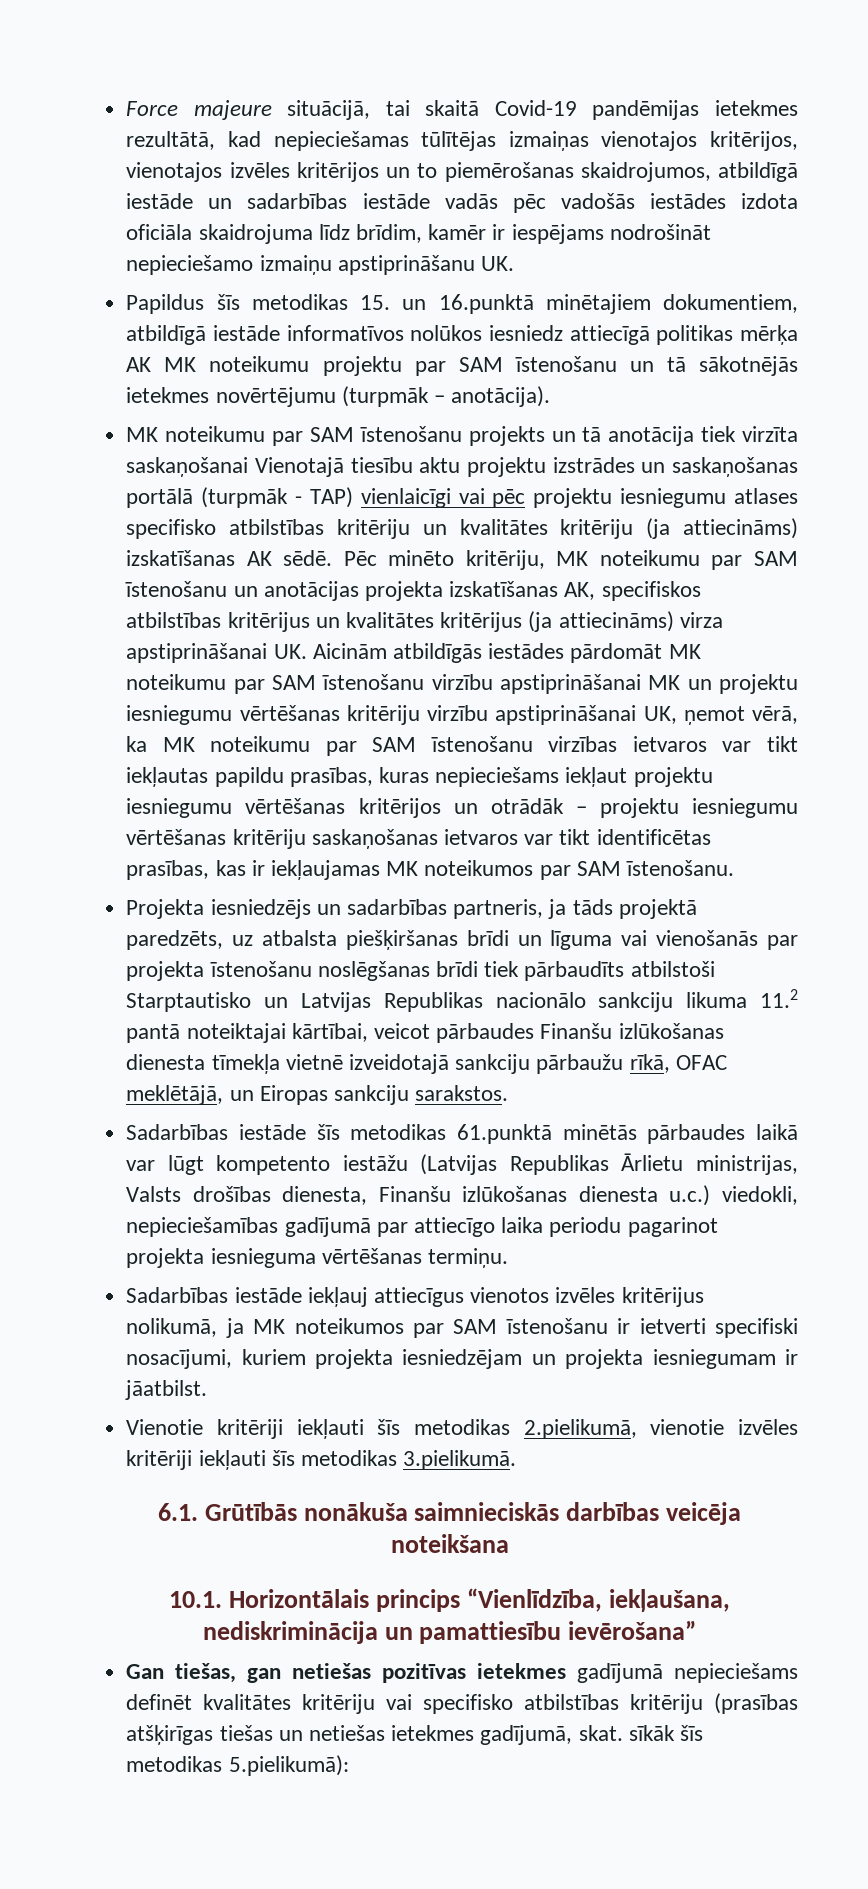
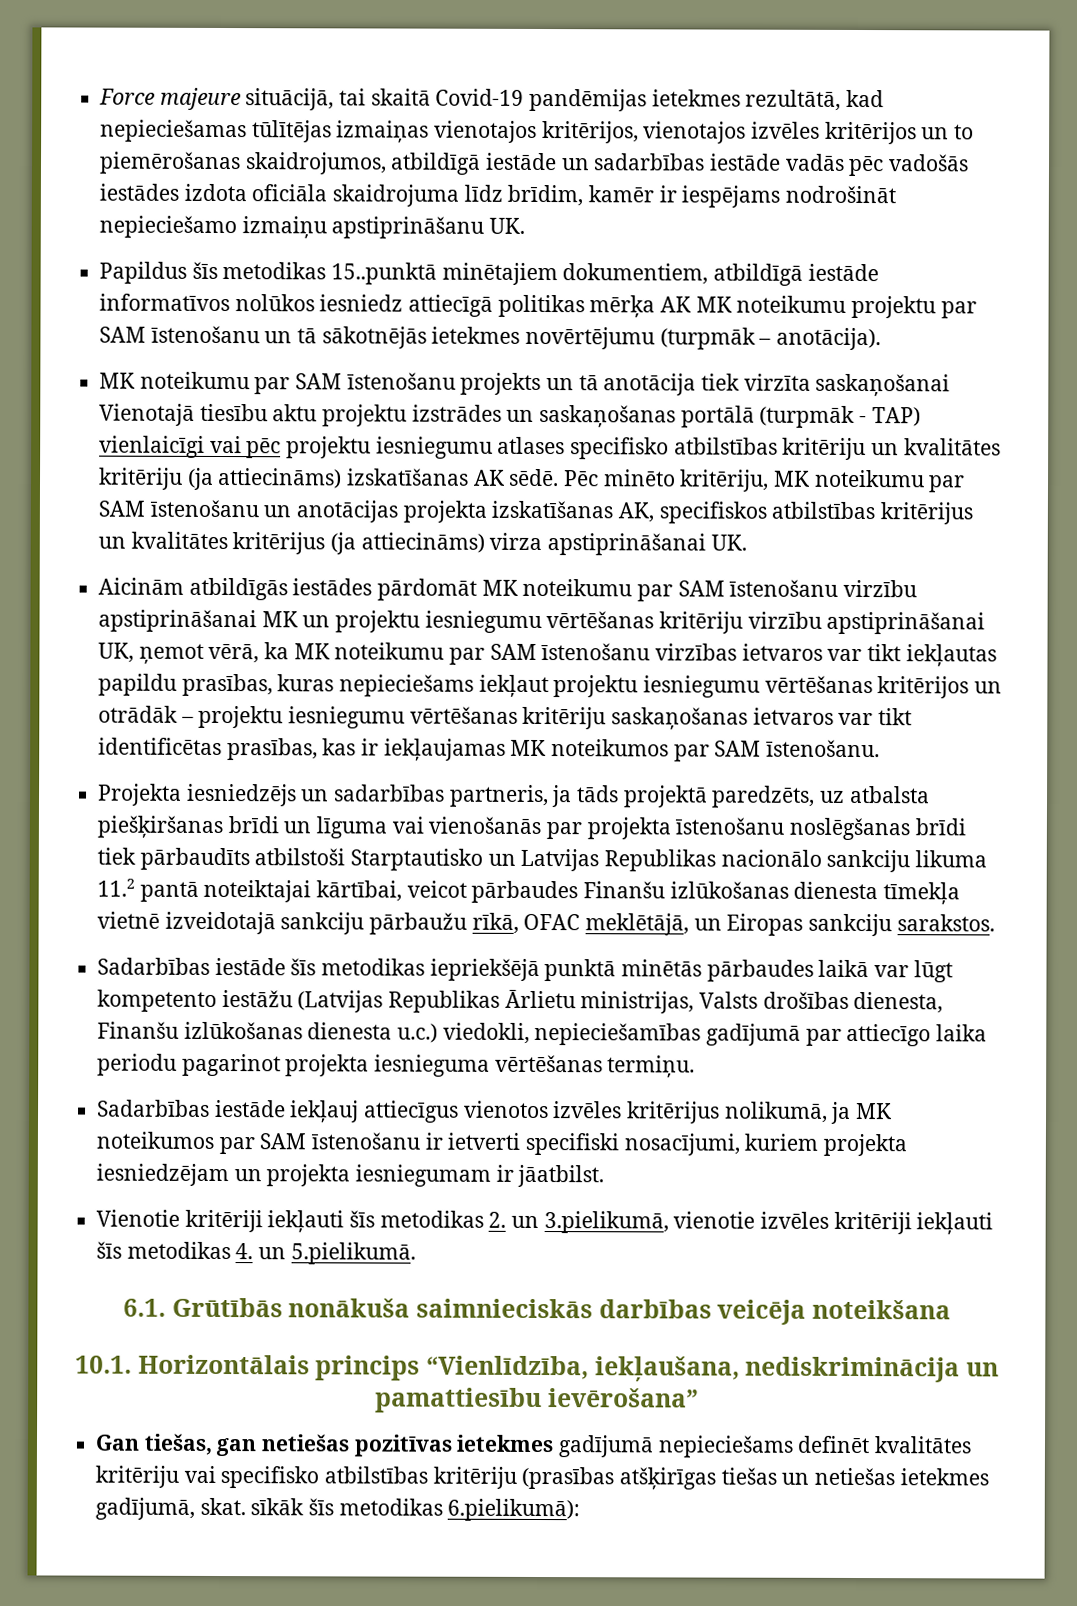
- Papildus šīs metodikas 15. un 16.punktā minētajiem dokumentiem, atbildīgā iestāde informatīvos nolūkos iesniedz attiecīgā politikas mērķa AK MK noteikumu projektu par SAM īstenošanu un tā sākotnējās ietekmes novērtējumu (turpmāk – anotācija).
+ Papildus šīs metodikas 15..punktā minētajiem dokumentiem, atbildīgā iestāde informatīvos nolūkos iesniedz attiecīgā politikas mērķa AK MK noteikumu projektu par SAM īstenošanu un tā sākotnējās ietekmes novērtējumu (turpmāk – anotācija).
- Pēc minēto kritēriju, MK noteikumu par SAM īstenošanu un anotācijas projekta izskatīšanas AK, specifiskos atbilstības kritērijus un kvalitātes kritērijus (ja attiecināms) virza apstiprināšanai UK. Aicinām atbildīgās iestādes pārdomāt MK noteikumu par SAM īstenošanu virzību apstiprināšanai MK un projektu iesniegumu vērtēšanas kritēriju virzību apstiprināšanai UK, ņemot vērā, ka MK noteikumu par SAM īstenošanu virzības ietvaros var tikt iekļautas papildu prasības, kuras nepieciešams iekļaut projektu iesniegumu vērtēšanas kritērijos un otrādāk – projektu iesniegumu vērtēšanas kritēriju saskaņošanas ietvaros var tikt identificētas prasības, kas ir iekļaujamas MK noteikumos par SAM īstenošanu.
+ Pēc minēto kritēriju, MK noteikumu par SAM īstenošanu un anotācijas projekta izskatīšanas AK, specifiskos atbilstības kritērijus un kvalitātes kritērijus (ja attiecināms) virza apstiprināšanai UK.
+ Aicinām atbildīgās iestādes pārdomāt MK noteikumu par SAM īstenošanu virzību apstiprināšanai MK un projektu iesniegumu vērtēšanas kritēriju virzību apstiprināšanai UK, ņemot vērā, ka MK noteikumu par SAM īstenošanu virzības ietvaros var tikt iekļautas papildu prasības, kuras nepieciešams iekļaut projektu iesniegumu vērtēšanas kritērijos un otrādāk – projektu iesniegumu vērtēšanas kritēriju saskaņošanas ietvaros var tikt identificētas prasības, kas ir iekļaujamas MK noteikumos par SAM īstenošanu.
- Sadarbības iestāde šīs metodikas 61.punktā minētās pārbaudes laikā var lūgt kompetento iestāžu (Latvijas Republikas Ārlietu ministrijas, Valsts drošības dienesta, Finanšu izlūkošanas dienesta u.c.) viedokli, nepieciešamības gadījumā par attiecīgo laika periodu pagarinot projekta iesnieguma vērtēšanas termiņu.
+ Sadarbības iestāde šīs metodikas iepriekšējā punktā minētās pārbaudes laikā var lūgt kompetento iestāžu (Latvijas Republikas Ārlietu ministrijas, Valsts drošības dienesta, Finanšu izlūkošanas dienesta u.c.) viedokli, nepieciešamības gadījumā par attiecīgo laika periodu pagarinot projekta iesnieguma vērtēšanas termiņu.
- Vienotie kritēriji iekļauti šīs metodikas 2.pielikumā, vienotie izvēles kritēriji iekļauti šīs metodikas 3.pielikumā.
+ Vienotie kritēriji iekļauti šīs metodikas 2. un 3.pielikumā, vienotie izvēles kritēriji iekļauti šīs metodikas 4. un 5.pielikumā.
- Gan tiešas, gan netiešas pozitīvas ietekmes gadījumā nepieciešams definēt kvalitātes kritēriju vai specifisko atbilstības kritēriju (prasības atšķirīgas tiešas un netiešas ietekmes gadījumā, skat. sīkāk šīs metodikas 5.pielikumā):
+ Gan tiešas, gan netiešas pozitīvas ietekmes gadījumā nepieciešams definēt kvalitātes kritēriju vai specifisko atbilstības kritēriju (prasības atšķirīgas tiešas un netiešas ietekmes gadījumā, skat. sīkāk šīs metodikas 6.pielikumā):

